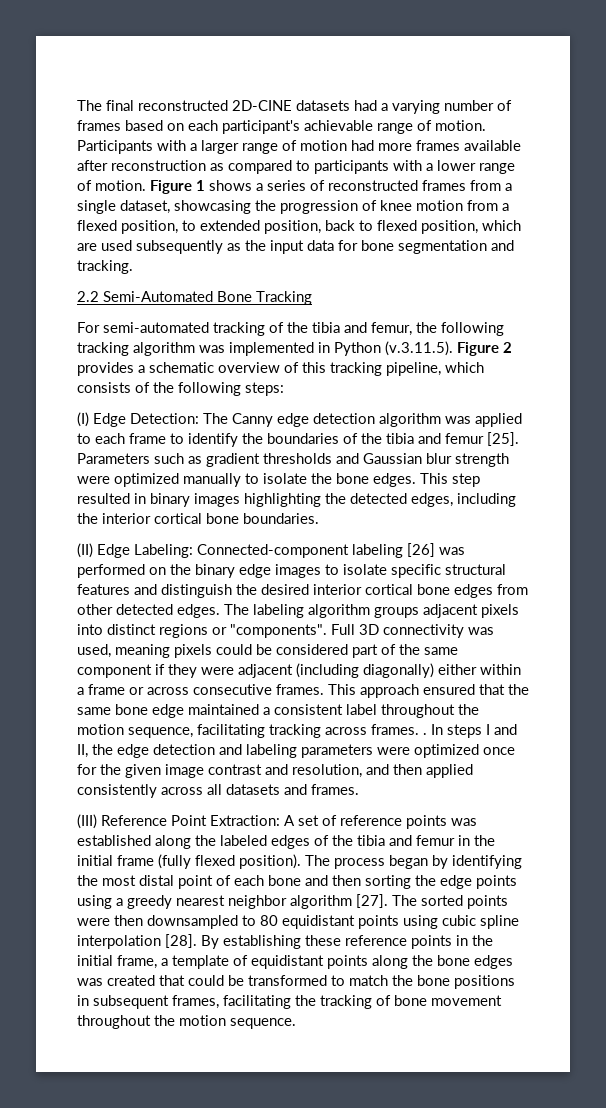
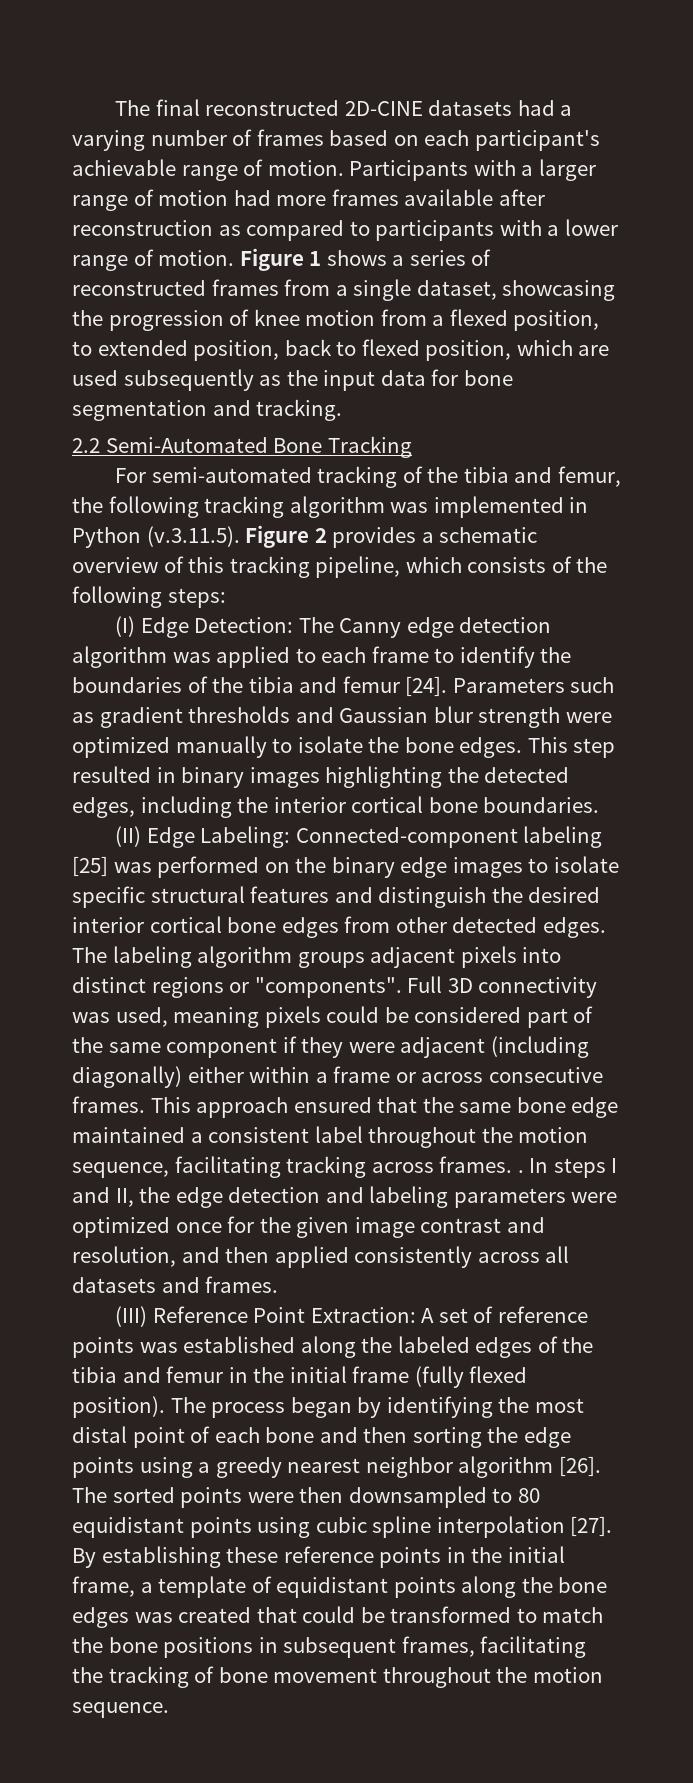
- (I) Edge Detection: The Canny edge detection algorithm was applied to each frame to identify the boundaries of the tibia and femur [25].
+ (I) Edge Detection: The Canny edge detection algorithm was applied to each frame to identify the boundaries of the tibia and femur [24].
- (II) Edge Labeling: Connected-component labeling [26] was performed on the binary edge images to isolate specific structural features and distinguish the desired interior cortical bone edges from other detected edges.
+ (II) Edge Labeling: Connected-component labeling [25] was performed on the binary edge images to isolate specific structural features and distinguish the desired interior cortical bone edges from other detected edges.
- The process began by identifying the most distal point of each bone and then sorting the edge points using a greedy nearest neighbor algorithm [27].
+ The process began by identifying the most distal point of each bone and then sorting the edge points using a greedy nearest neighbor algorithm [26].
- The sorted points were then downsampled to 80 equidistant points using cubic spline interpolation [28].
+ The sorted points were then downsampled to 80 equidistant points using cubic spline interpolation [27].

